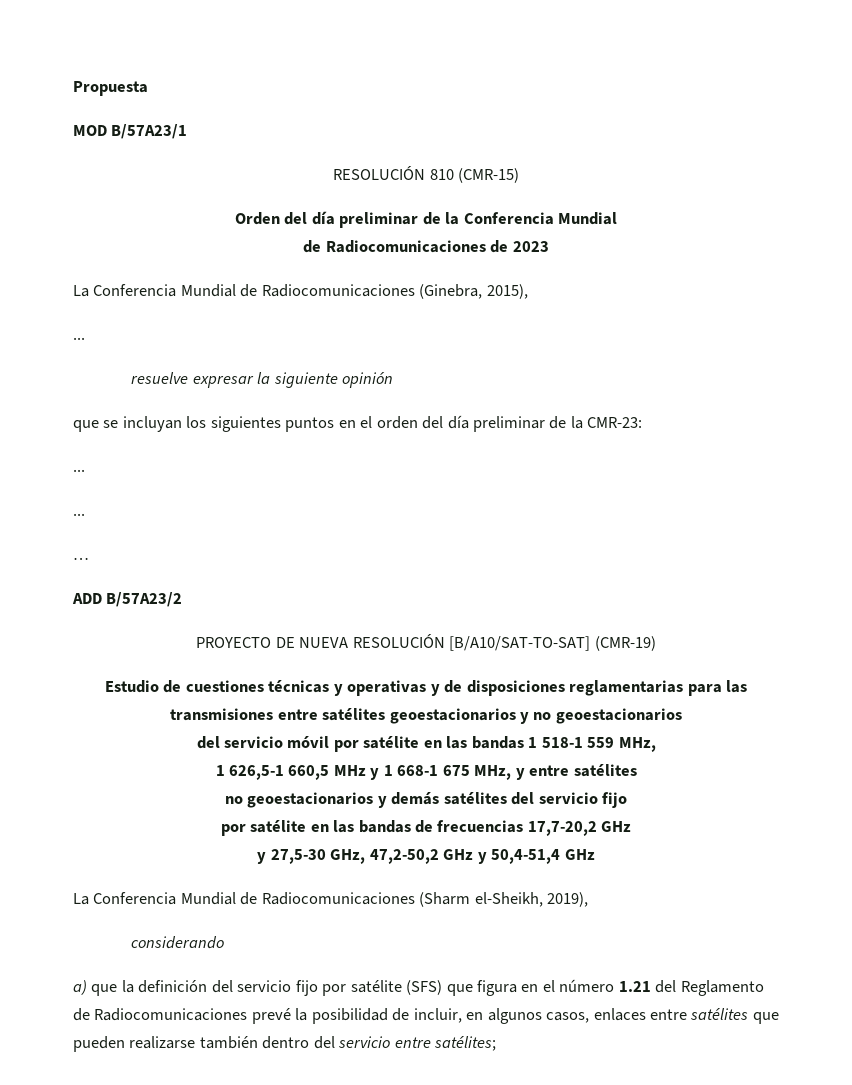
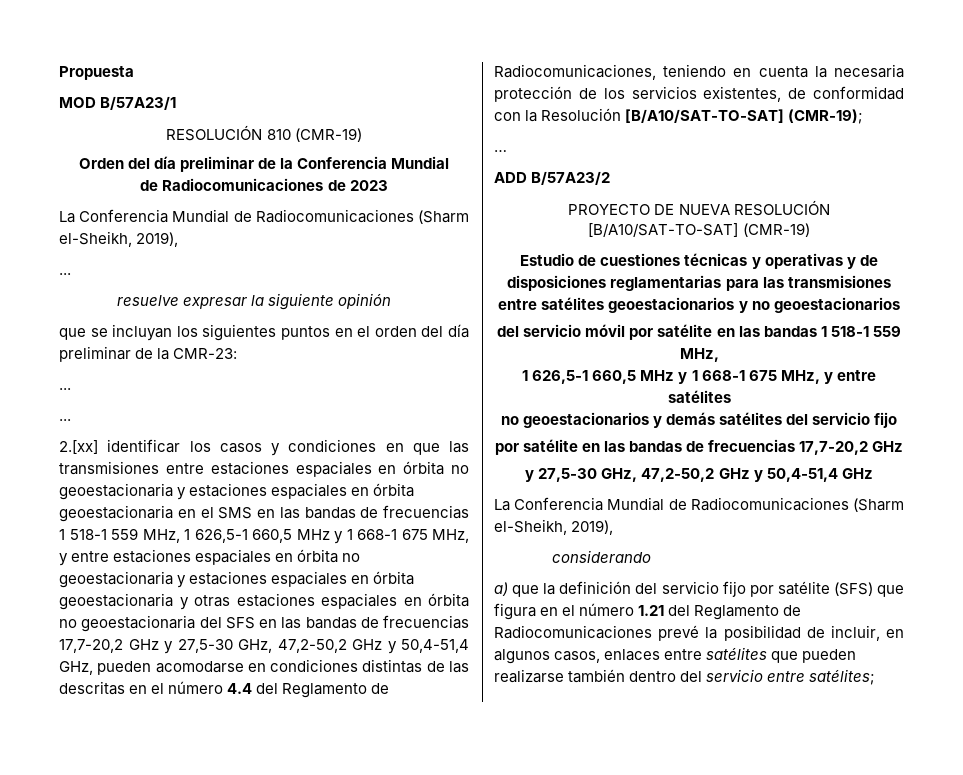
- RESOLUCIÓN 810 (CMR-15)
+ RESOLUCIÓN 810 (CMR-19)
  de Radiocomunicaciones de 2023
- La Conferencia Mundial de Radiocomunicaciones (Ginebra, 2015),
+ La Conferencia Mundial de Radiocomunicaciones (Sharm el-Sheikh, 2019),
+ 2.[xx] identificar los casos y condiciones en que las transmisiones entre estaciones espaciales en órbita no geoestacionaria y estaciones espaciales en órbita geoestacionaria en el SMS en las bandas de frecuencias 1 518-1 559 MHz, 1 626,5-1 660,5 MHz y 1 668-1 675 MHz, y entre estaciones espaciales en órbita no geoestacionaria y estaciones espaciales en órbita geoestacionaria y otras estaciones espaciales en órbita no geoestacionaria del SFS en las bandas de frecuencias 17,7-20,2 GHz y 27,5-30 GHz, 47,2-50,2 GHz y 50,4-51,4 GHz, pueden acomodarse en condiciones distintas de las descritas en el número 4.4 del Reglamento de Radiocomunicaciones, teniendo en cuenta la necesaria protección de los servicios existentes, de conformidad con la Resolución [B/A10/SAT-TO-SAT] (CMR-19);

